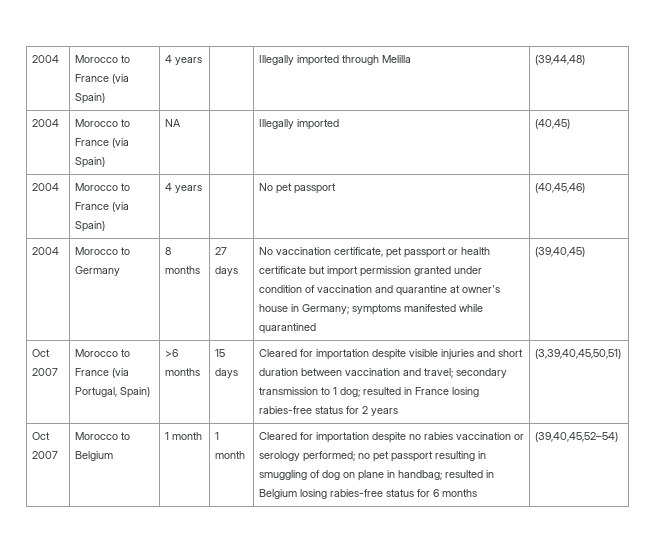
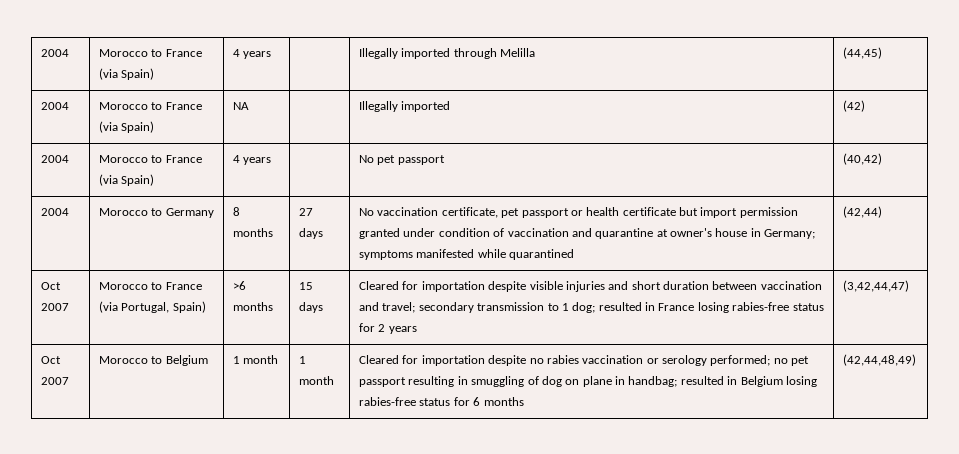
- 2004 | Morocco to France (via Spain) | 4 years | | Illegally imported through Melilla | (39,44,48)
+ 2004 | Morocco to France (via Spain) | 4 years | | Illegally imported through Melilla | (44,45)
- 2004 | Morocco to France (via Spain) | NA | | Illegally imported | (40,45)
+ 2004 | Morocco to France (via Spain) | NA | | Illegally imported | (42)
- 2004 | Morocco to France (via Spain) | 4 years | | No pet passport | (40,45,46)
+ 2004 | Morocco to France (via Spain) | 4 years | | No pet passport | (40,42)
- 2004 | Morocco to Germany | 8 months | 27 days | No vaccination certificate, pet passport or health certificate but import permission granted under condition of vaccination and quarantine at owner's house in Germany; symptoms manifested while quarantined | (39,40,45)
+ 2004 | Morocco to Germany | 8 months | 27 days | No vaccination certificate, pet passport or health certificate but import permission granted under condition of vaccination and quarantine at owner's house in Germany; symptoms manifested while quarantined | (42,44)
- Oct 2007 | Morocco to France (via Portugal, Spain) | >6 months | 15 days | Cleared for importation despite visible injuries and short duration between vaccination and travel; secondary transmission to 1 dog; resulted in France losing rabies-free status for 2 years | (3,39,40,45,50,51)
+ Oct 2007 | Morocco to France (via Portugal, Spain) | >6 months | 15 days | Cleared for importation despite visible injuries and short duration between vaccination and travel; secondary transmission to 1 dog; resulted in France losing rabies-free status for 2 years | (3,42,44,47)
- (39,40,45,52–54)
+ (42,44,48,49)

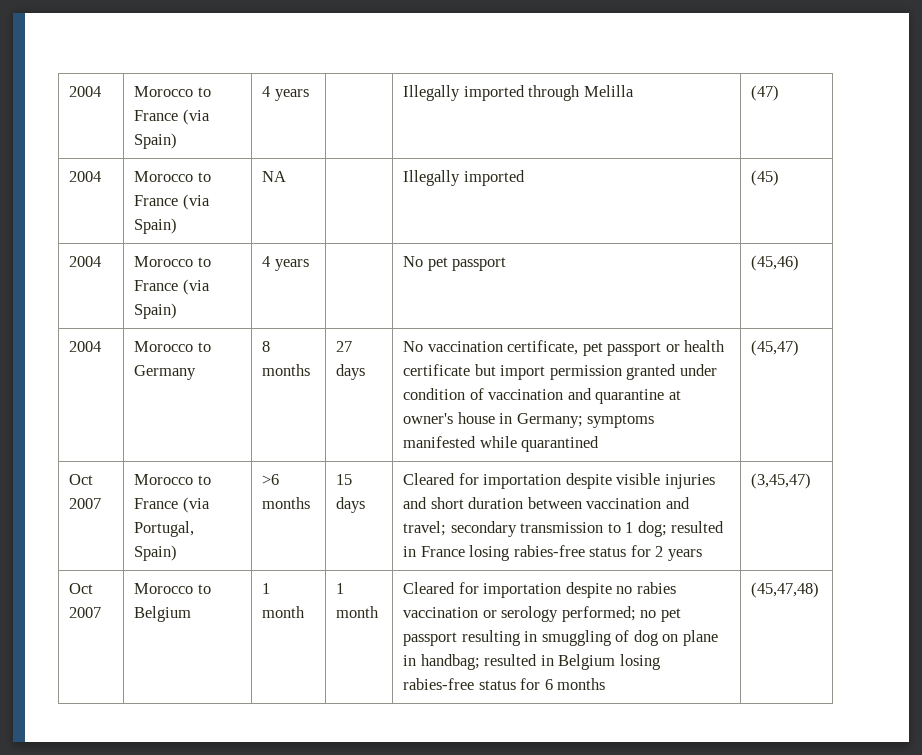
- 2004 | Morocco to France (via Spain) | 4 years | | Illegally imported through Melilla | (44,45)
+ 2004 | Morocco to France (via Spain) | 4 years | | Illegally imported through Melilla | (47)
- 2004 | Morocco to France (via Spain) | NA | | Illegally imported | (42)
+ 2004 | Morocco to France (via Spain) | NA | | Illegally imported | (45)
- 2004 | Morocco to France (via Spain) | 4 years | | No pet passport | (40,42)
+ 2004 | Morocco to France (via Spain) | 4 years | | No pet passport | (45,46)
- 2004 | Morocco to Germany | 8 months | 27 days | No vaccination certificate, pet passport or health certificate but import permission granted under condition of vaccination and quarantine at owner's house in Germany; symptoms manifested while quarantined | (42,44)
+ 2004 | Morocco to Germany | 8 months | 27 days | No vaccination certificate, pet passport or health certificate but import permission granted under condition of vaccination and quarantine at owner's house in Germany; symptoms manifested while quarantined | (45,47)
- Oct 2007 | Morocco to France (via Portugal, Spain) | >6 months | 15 days | Cleared for importation despite visible injuries and short duration between vaccination and travel; secondary transmission to 1 dog; resulted in France losing rabies-free status for 2 years | (3,42,44,47)
+ Oct 2007 | Morocco to France (via Portugal, Spain) | >6 months | 15 days | Cleared for importation despite visible injuries and short duration between vaccination and travel; secondary transmission to 1 dog; resulted in France losing rabies-free status for 2 years | (3,45,47)
- (42,44,48,49)
+ (45,47,48)

